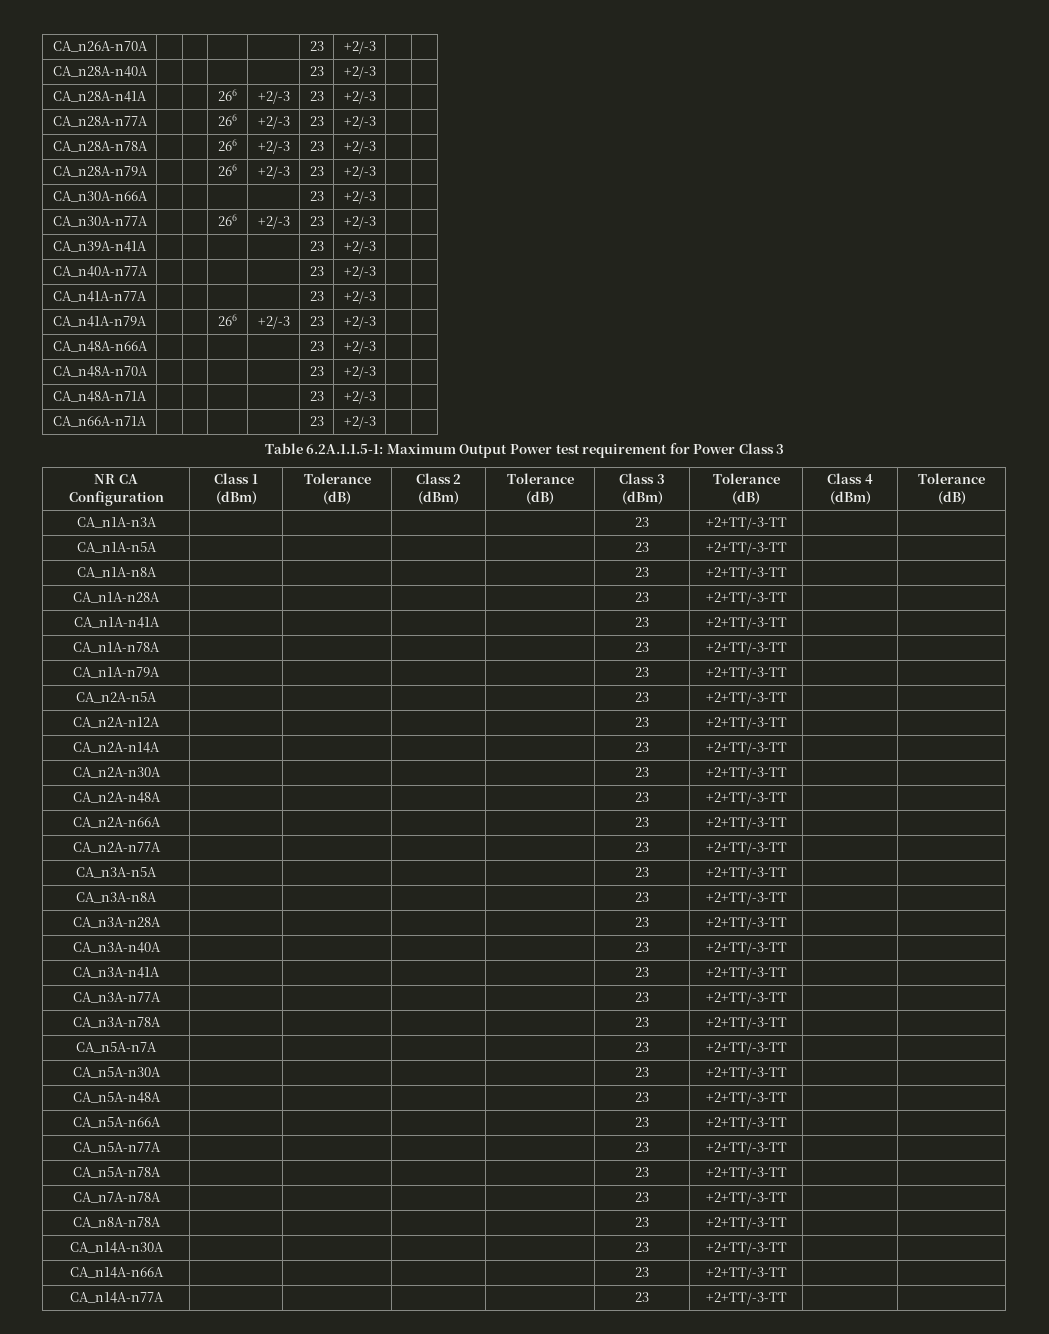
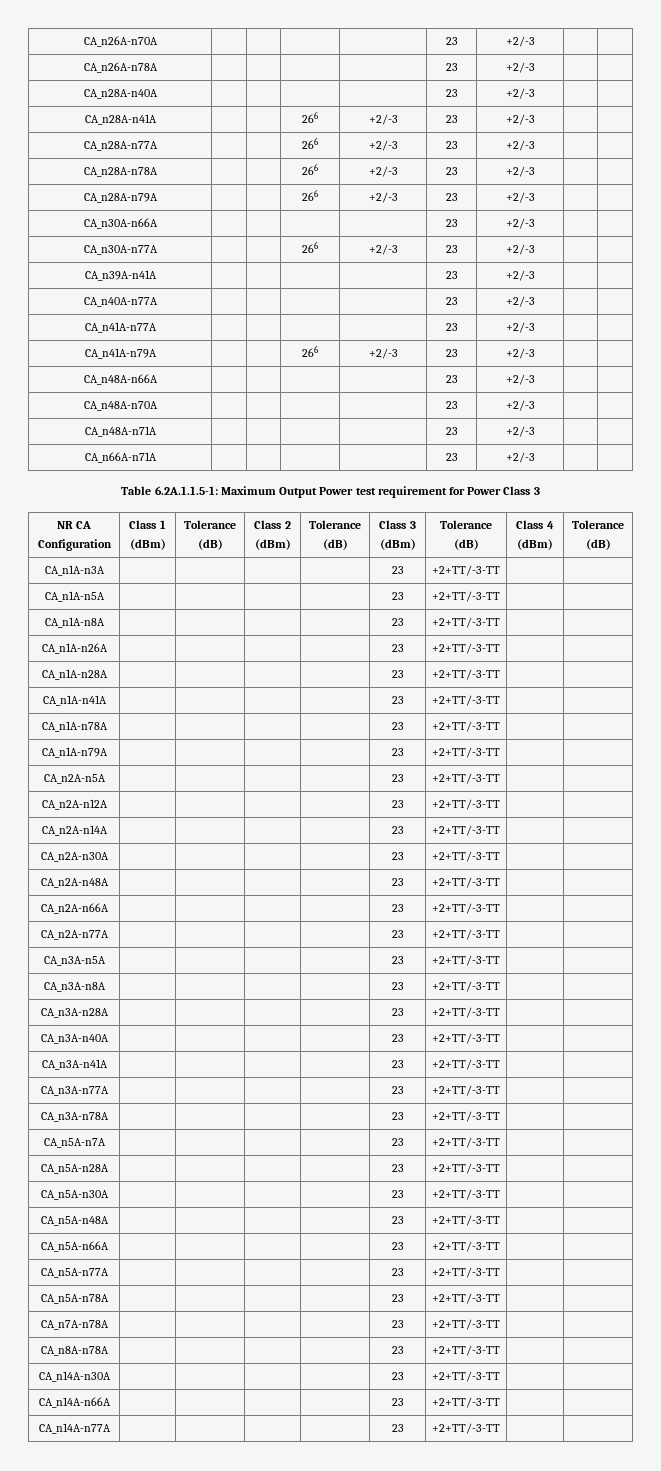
+ CA_n26A-n78A | | | | | 23 | +2/-3 | |
+ CA_n1A-n26A | | | | | 23 | +2+TT/-3-TT | |
+ CA_n5A-n28A | | | | | 23 | +2+TT/-3-TT | |

